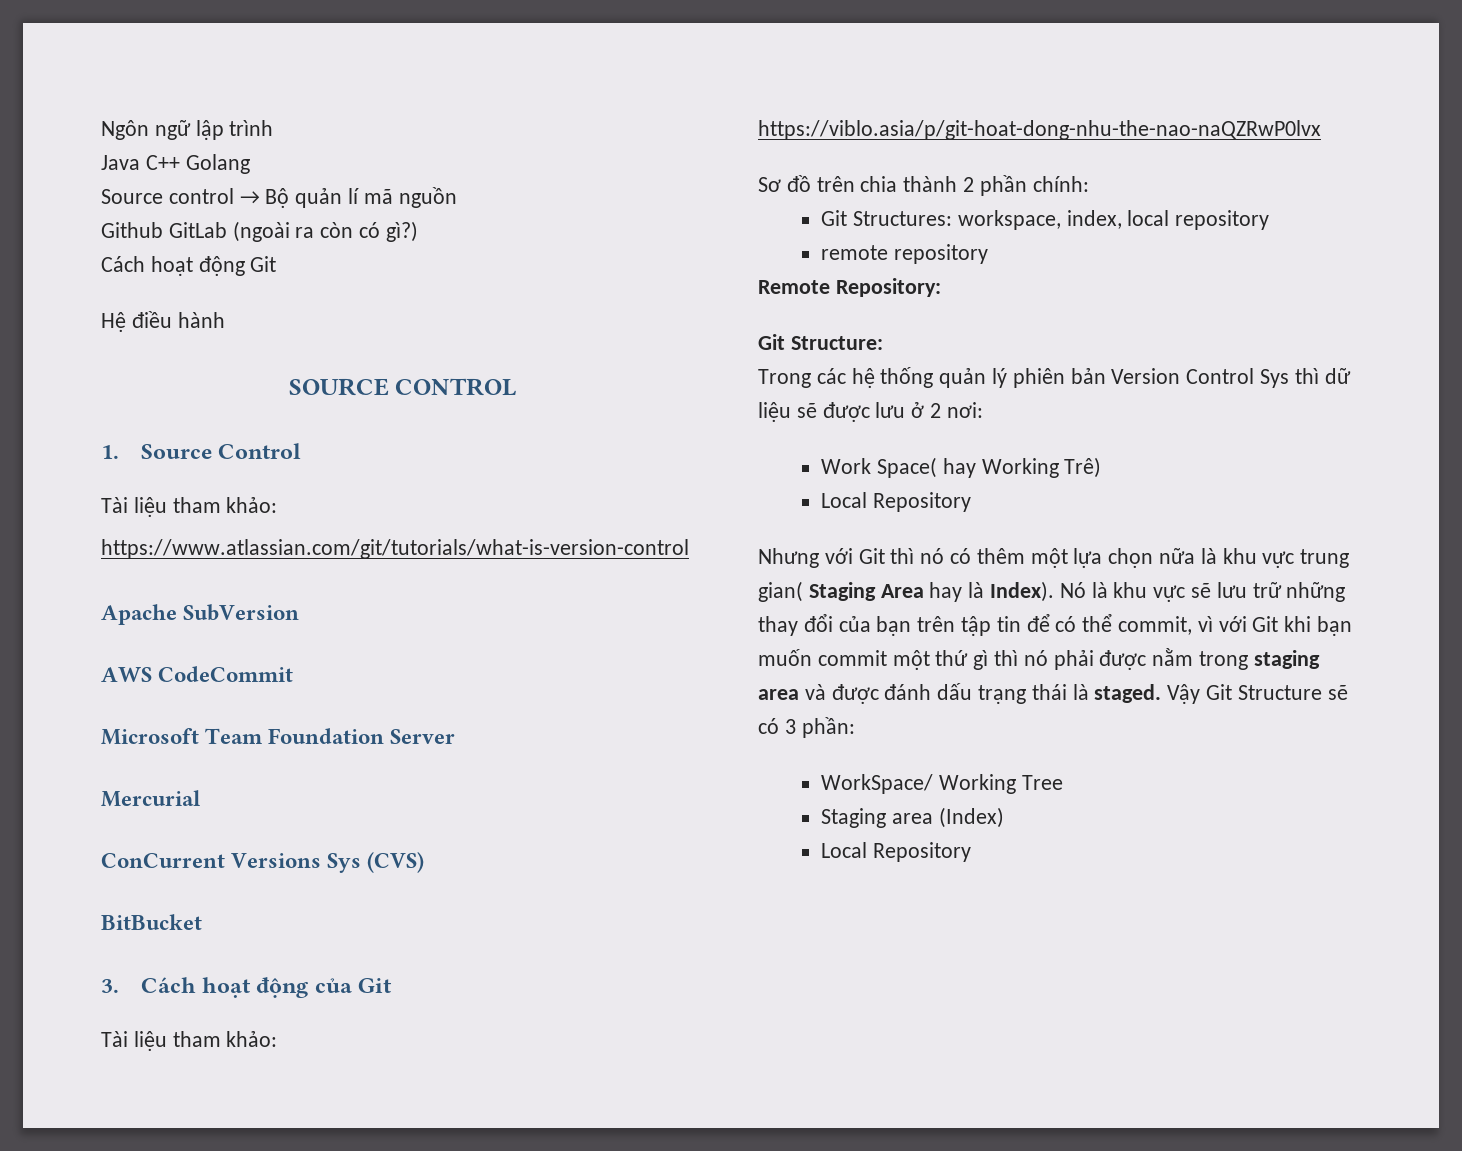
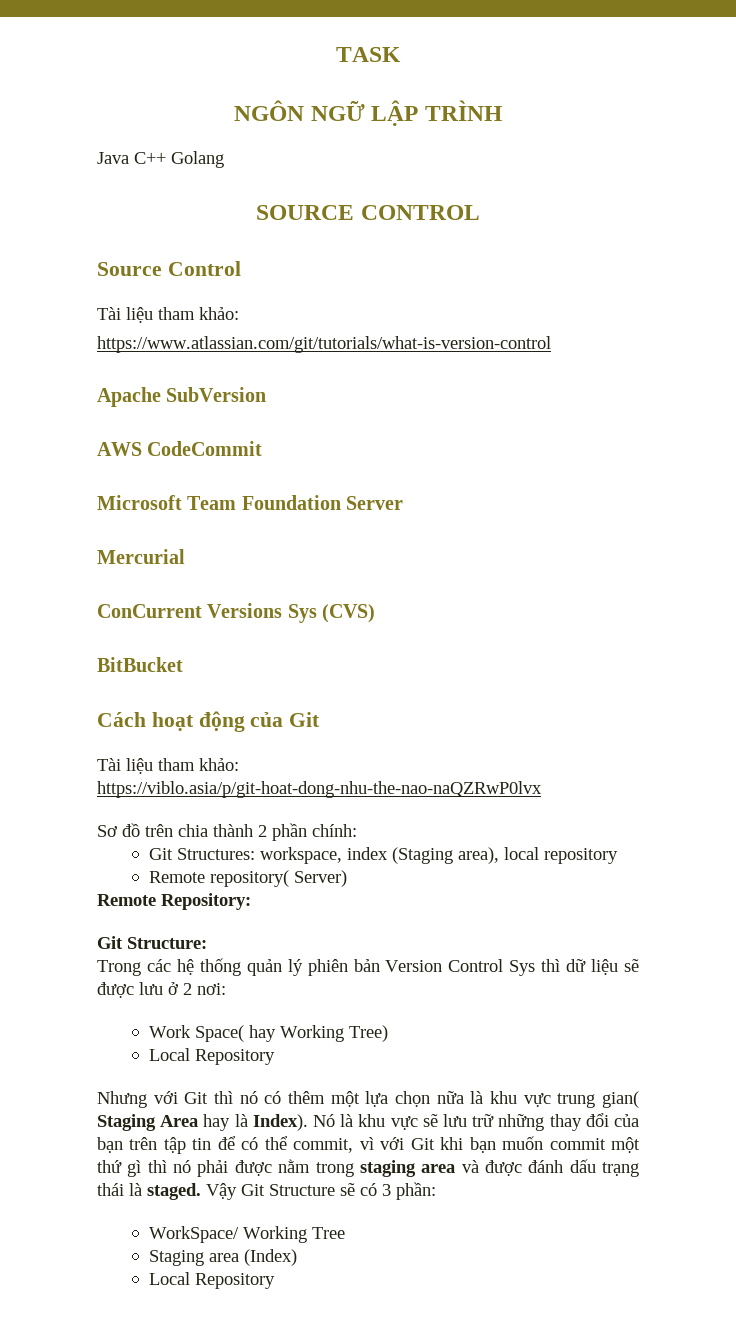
- Ngôn ngữ lập trình
+ TASK
+ NGÔN NGỮ LẬP TRÌNH
  Java C++ Golang
- Source control → Bộ quản lí mã nguồn
- Github GitLab (ngoài ra còn có gì?)
- Cách hoạt động Git
- Hệ điều hành
- 1. Source Control
+ Source Control
- 3. Cách hoạt động của Git
+ Cách hoạt động của Git
- Git Structures: workspace, index, local repository
+ Git Structures: workspace, index (Staging area), local repository
- remote repository
+ Remote repository( Server)
- Work Space( hay Working Trê)
+ Work Space( hay Working Tree)

